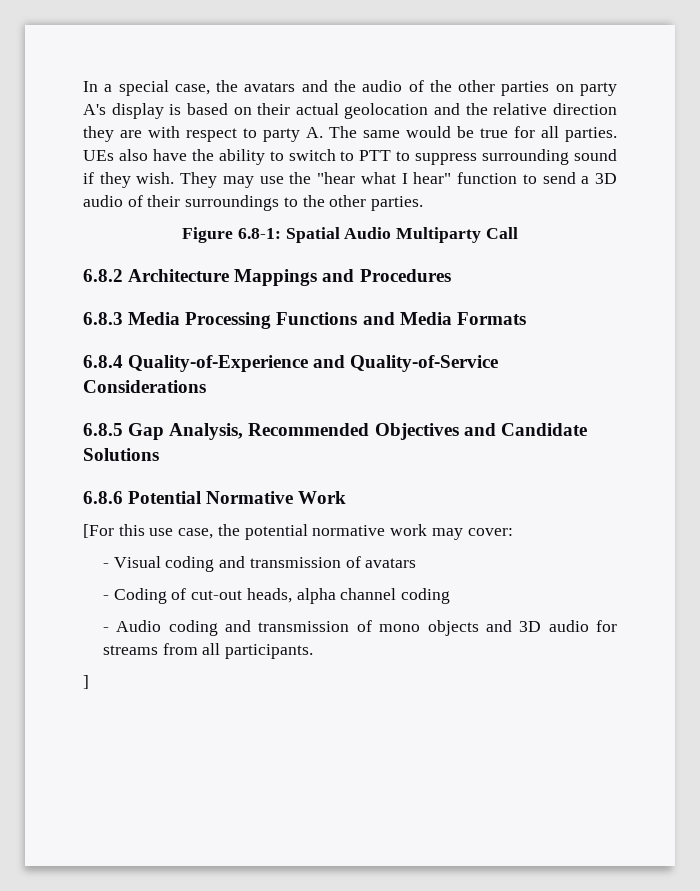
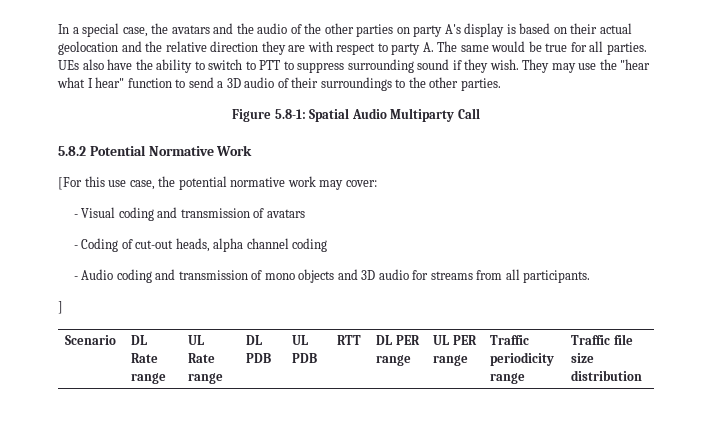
- Figure 6.8-1: Spatial Audio Multiparty Call
+ Figure 5.8-1: Spatial Audio Multiparty Call
- 6.8.2 Architecture Mappings and Procedures
- 6.8.3 Media Processing Functions and Media Formats
- 6.8.4 Quality-of-Experience and Quality-of-Service Considerations
- 6.8.5 Gap Analysis, Recommended Objectives and Candidate Solutions
- 6.8.6 Potential Normative Work
+ 5.8.2 Potential Normative Work
+ Scenario | DL Rate range | UL Rate range | DL PDB | UL PDB | RTT | DL PER range | UL PER range | Traffic periodicity range | Traffic file size distribution

